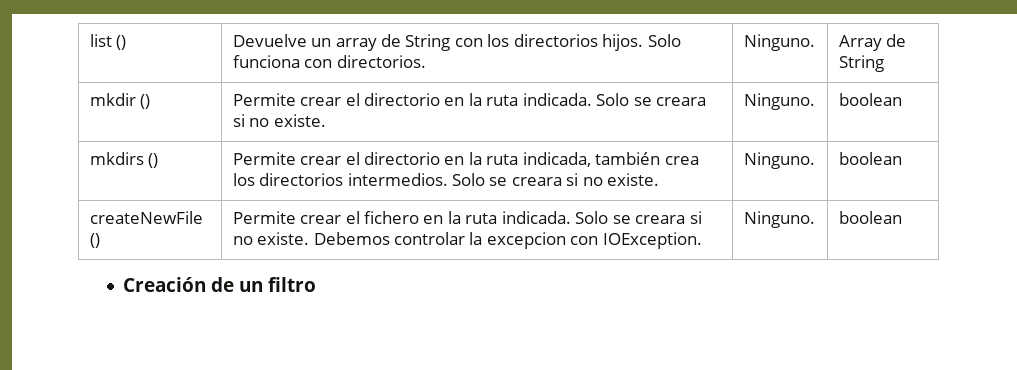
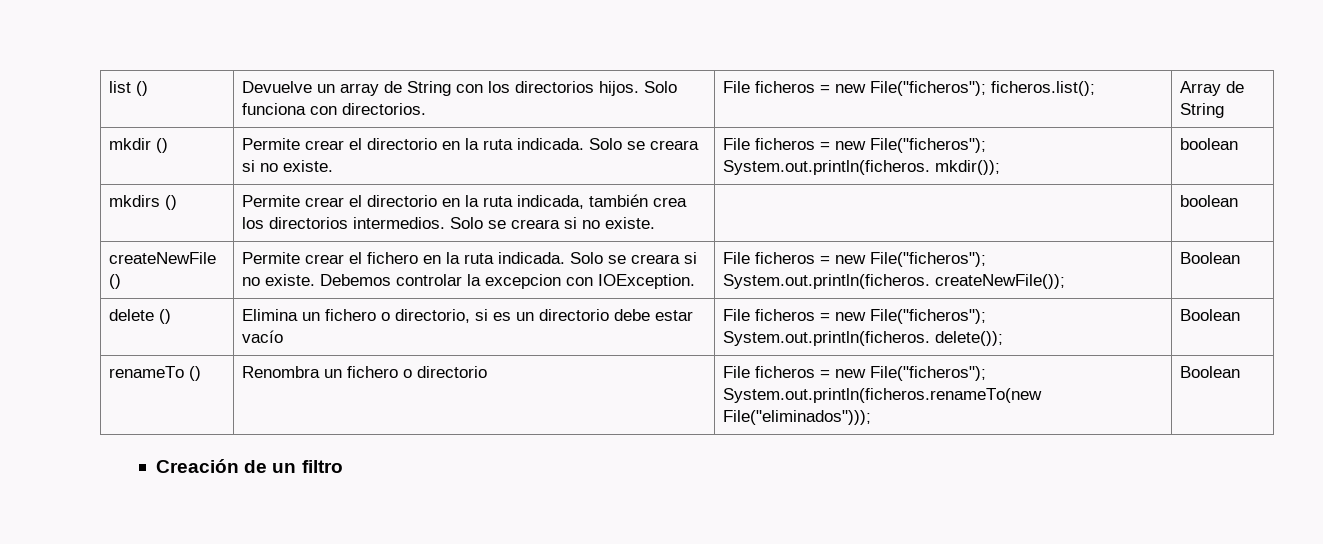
- list () | Devuelve un array de String con los directorios hijos. Solo funciona con directorios. | Ninguno. | Array de String
+ list () | Devuelve un array de String con los directorios hijos. Solo funciona con directorios. | File ficheros = new File("ficheros"); ficheros.list(); | Array de String
- mkdir () | Permite crear el directorio en la ruta indicada. Solo se creara si no existe. | Ninguno. | boolean
+ mkdir () | Permite crear el directorio en la ruta indicada. Solo se creara si no existe. | File ficheros = new File("ficheros"); System.out.println(ficheros. mkdir()); | boolean
- mkdirs () | Permite crear el directorio en la ruta indicada, también crea los directorios intermedios. Solo se creara si no existe. | Ninguno. | boolean
+ mkdirs () | Permite crear el directorio en la ruta indicada, también crea los directorios intermedios. Solo se creara si no existe. | | boolean
- createNewFile () | Permite crear el fichero en la ruta indicada. Solo se creara si no existe. Debemos controlar la excepcion con IOException. | Ninguno. | boolean
+ createNewFile () | Permite crear el fichero en la ruta indicada. Solo se creara si no existe. Debemos controlar la excepcion con IOException. | File ficheros = new File("ficheros"); System.out.println(ficheros. createNewFile()); | Boolean
+ delete () | Elimina un fichero o directorio, si es un directorio debe estar vacío | File ficheros = new File("ficheros"); System.out.println(ficheros. delete()); | Boolean
+ renameTo () | Renombra un fichero o directorio | File ficheros = new File("ficheros"); System.out.println(ficheros.renameTo(new File("eliminados"))); | Boolean

